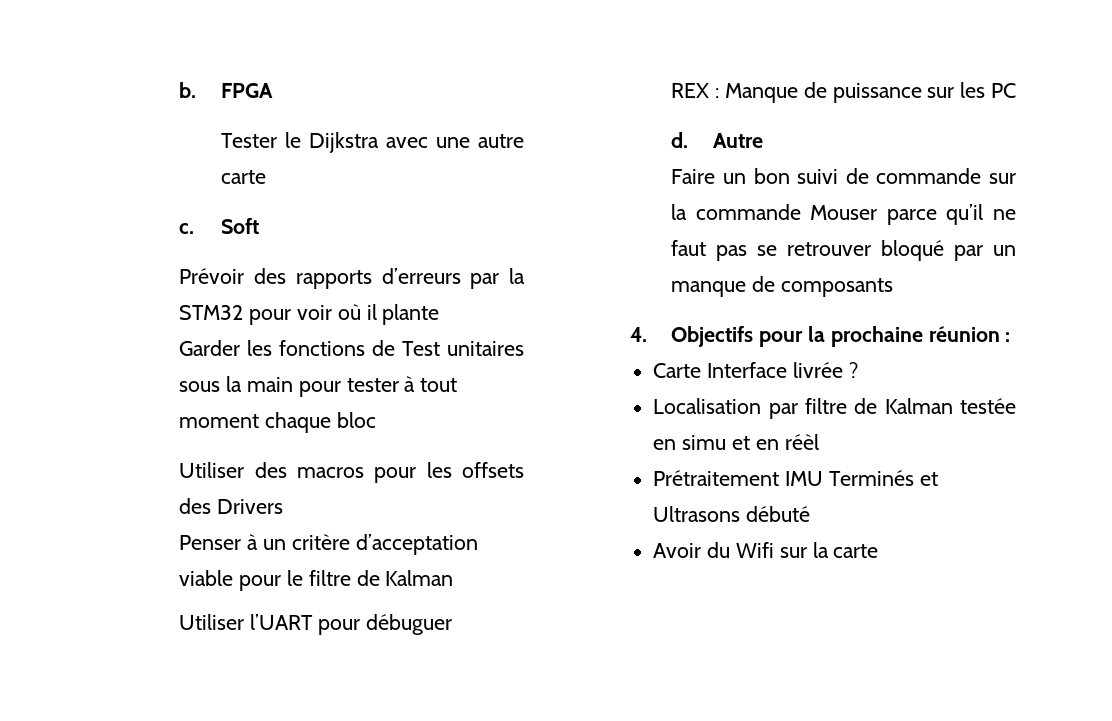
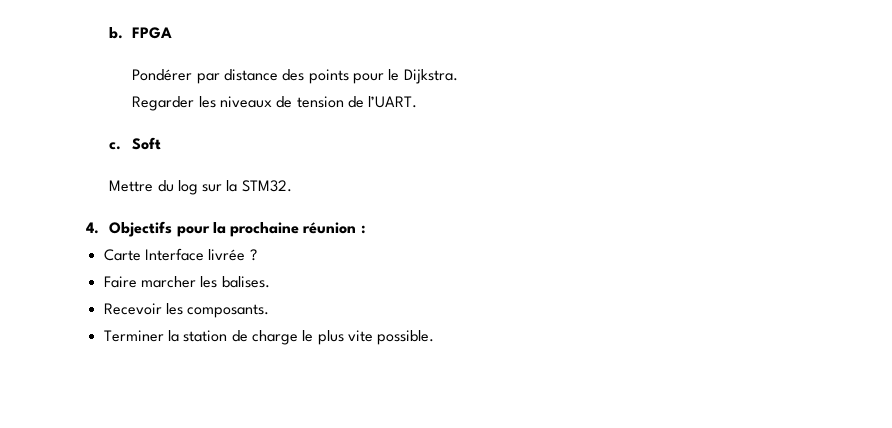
- Tester le Dijkstra avec une autre carte
+ Pondérer par distance des points pour le Dijkstra.
+ Regarder les niveaux de tension de l’UART.
  c. Soft
- Prévoir des rapports d’erreurs par la STM32 pour voir où il plante
- Garder les fonctions de Test unitaires sous la main pour tester à tout moment chaque bloc
- Utiliser des macros pour les offsets des Drivers
- Penser à un critère d’acceptation viable pour le filtre de Kalman
- Utiliser l’UART pour débuguer
- REX : Manque de puissance sur les PC
- d. Autre
- Faire un bon suivi de commande sur la commande Mouser parce qu’il ne faut pas se retrouver bloqué par un manque de composants
+ Mettre du log sur la STM32.
- Localisation par filtre de Kalman testée en simu et en réèl
- Prétraitement IMU Terminés et Ultrasons débuté
- Avoir du Wifi sur la carte
+ Faire marcher les balises.
+ Recevoir les composants.
+ Terminer la station de charge le plus vite possible.

